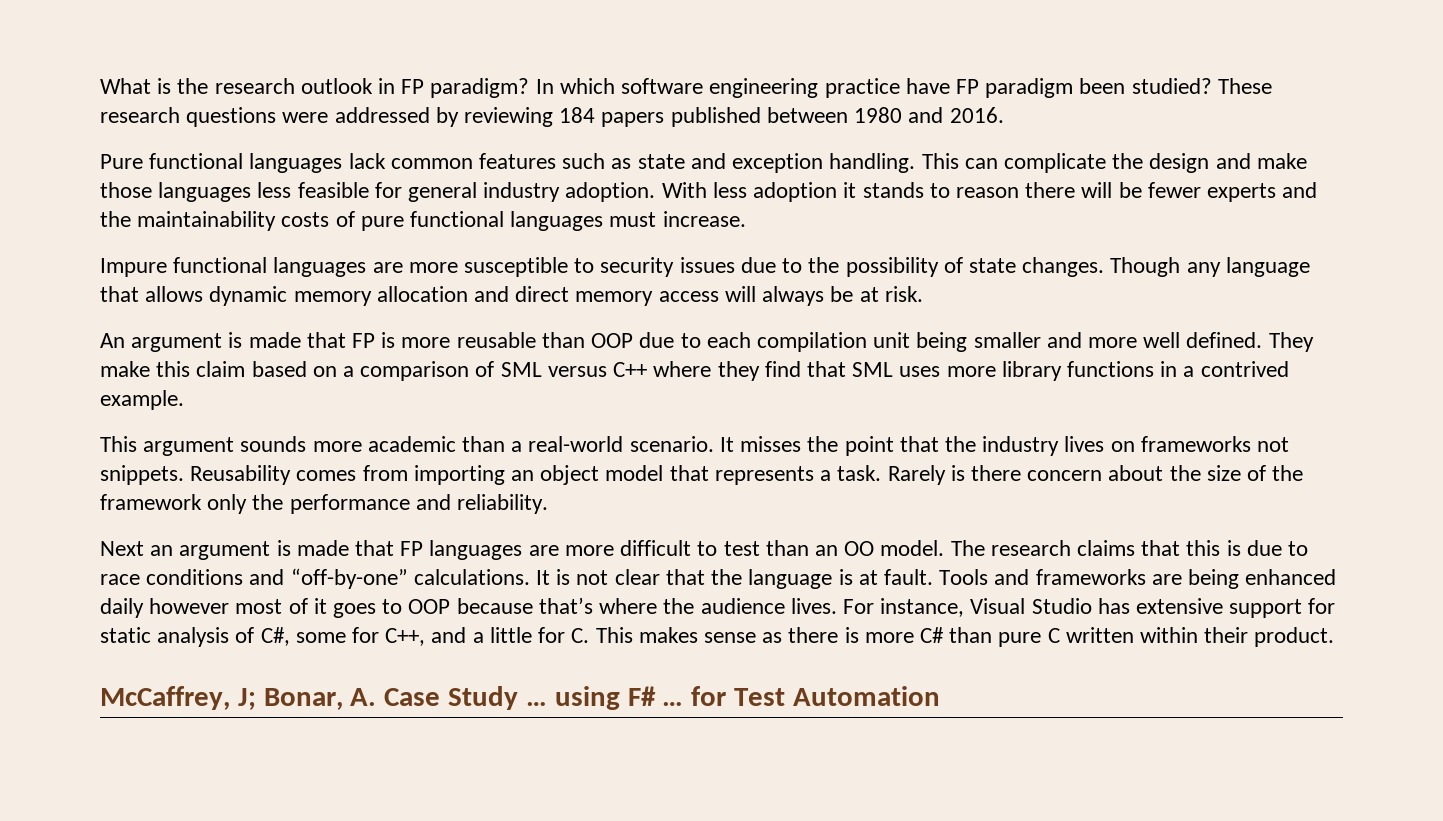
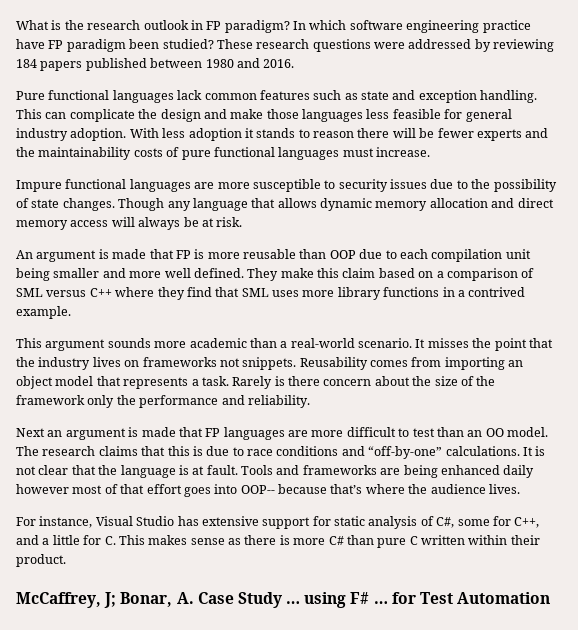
- Tools and frameworks are being enhanced daily however most of it goes to OOP because that’s where the audience lives. For instance, Visual Studio has extensive support for static analysis of C#, some for C++, and a little for C. This makes sense as there is more C# than pure C written within their product.
+ Tools and frameworks are being enhanced daily however most of that effort goes into OOP-- because that’s where the audience lives.
+ For instance, Visual Studio has extensive support for static analysis of C#, some for C++, and a little for C. This makes sense as there is more C# than pure C written within their product.

